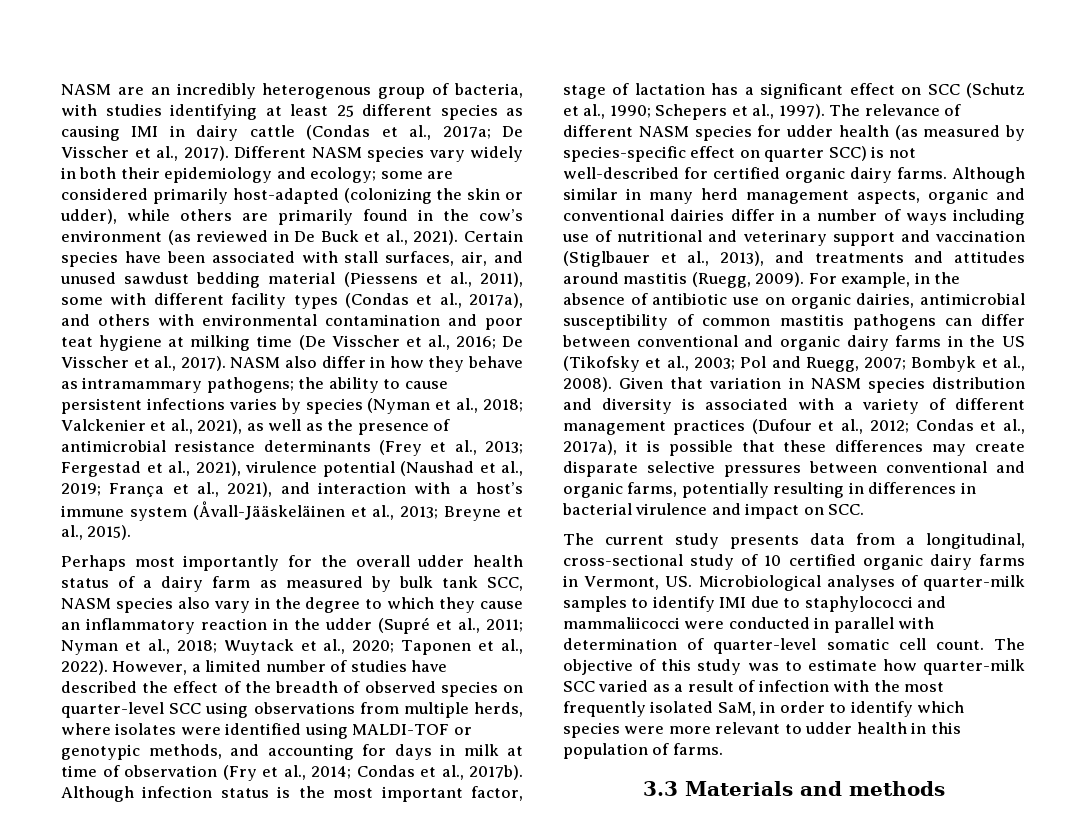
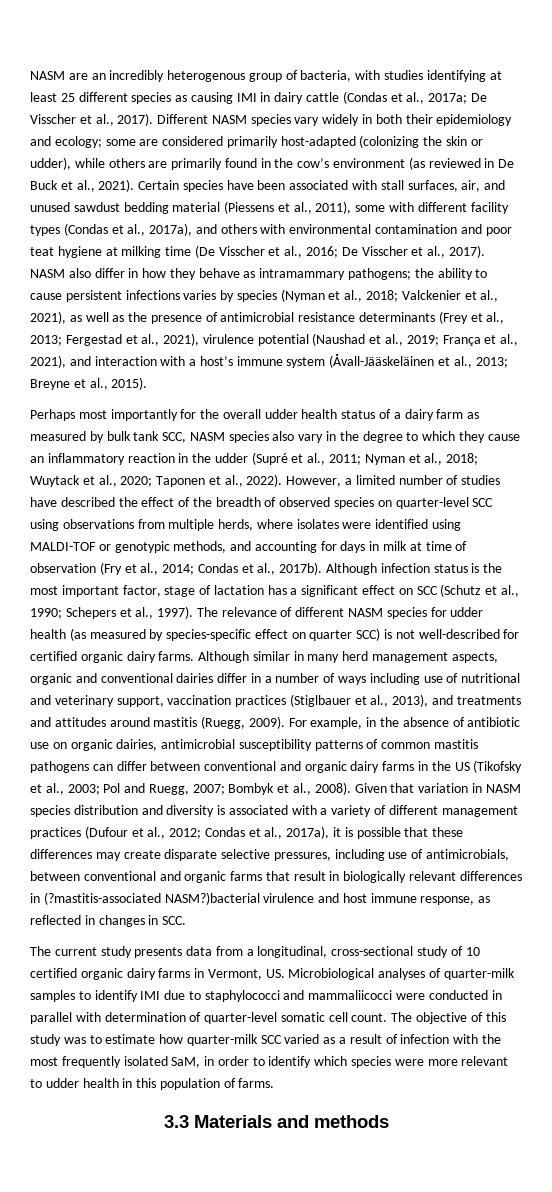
- Although similar in many herd management aspects, organic and conventional dairies differ in a number of ways including use of nutritional and veterinary support and vaccination (Stiglbauer et al., 2013), and treatments and attitudes around mastitis (Ruegg, 2009).
+ Although similar in many herd management aspects, organic and conventional dairies differ in a number of ways including use of nutritional and veterinary support, vaccination practices (Stiglbauer et al., 2013), and treatments and attitudes around mastitis (Ruegg, 2009).
- For example, in the absence of antibiotic use on organic dairies, antimicrobial susceptibility of common mastitis pathogens can differ between conventional and organic dairy farms in the US (Tikofsky et al., 2003; Pol and Ruegg, 2007; Bombyk et al., 2008).
+ For example, in the absence of antibiotic use on organic dairies, antimicrobial susceptibility patterns of common mastitis pathogens can differ between conventional and organic dairy farms in the US (Tikofsky et al., 2003; Pol and Ruegg, 2007; Bombyk et al., 2008).
- Given that variation in NASM species distribution and diversity is associated with a variety of different management practices (Dufour et al., 2012; Condas et al., 2017a), it is possible that these differences may create disparate selective pressures between conventional and organic farms, potentially resulting in differences in bacterial virulence and impact on SCC.
+ Given that variation in NASM species distribution and diversity is associated with a variety of different management practices (Dufour et al., 2012; Condas et al., 2017a), it is possible that these differences may create disparate selective pressures, including use of antimicrobials, between conventional and organic farms that result in biologically relevant differences in (?mastitis-associated NASM?)bacterial virulence and host immune response, as reflected in changes in SCC.

